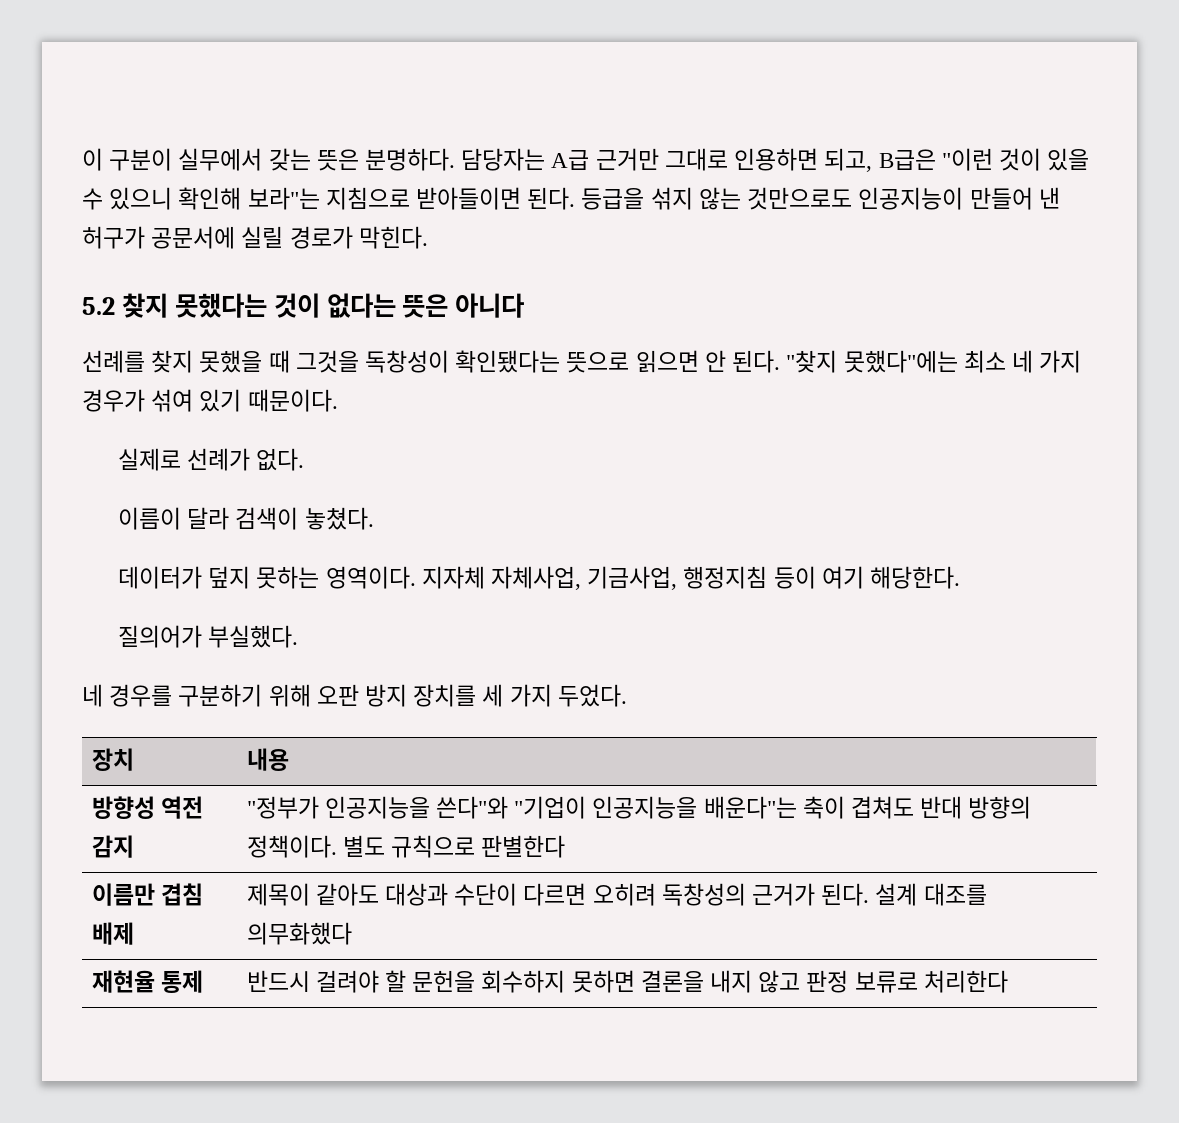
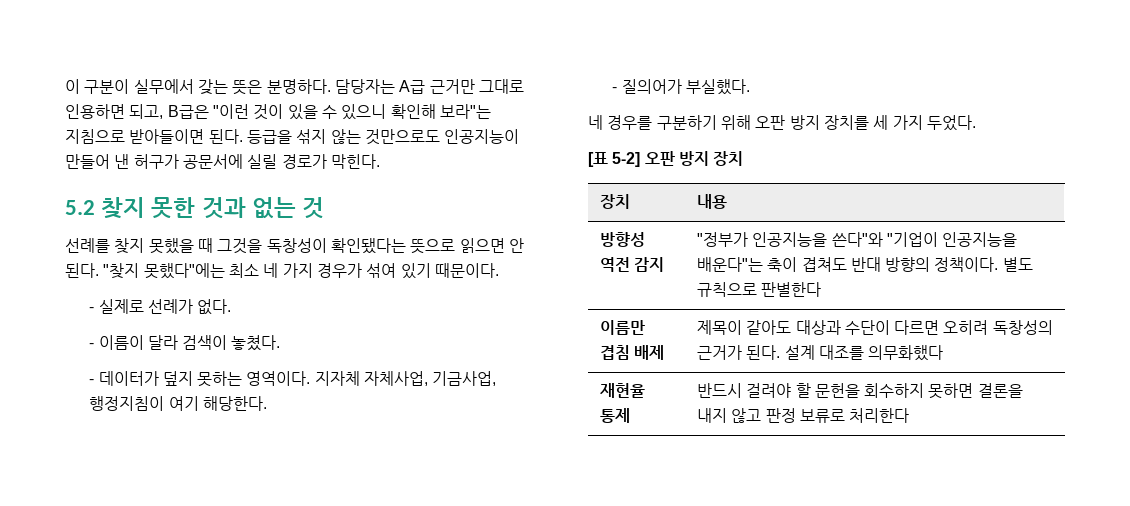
- 5.2 찾지 못했다는 것이 없다는 뜻은 아니다
+ 5.2 찾지 못한 것과 없는 것
- 실제로 선례가 없다.
+ - 실제로 선례가 없다.
- 이름이 달라 검색이 놓쳤다.
+ - 이름이 달라 검색이 놓쳤다.
- 데이터가 덮지 못하는 영역이다.
+ - 데이터가 덮지 못하는 영역이다.
- 지자체 자체사업, 기금사업, 행정지침 등이 여기 해당한다.
+ 지자체 자체사업, 기금사업, 행정지침이 여기 해당한다.
- 질의어가 부실했다.
+ - 질의어가 부실했다.
+ [표 5-2] 오판 방지 장치

